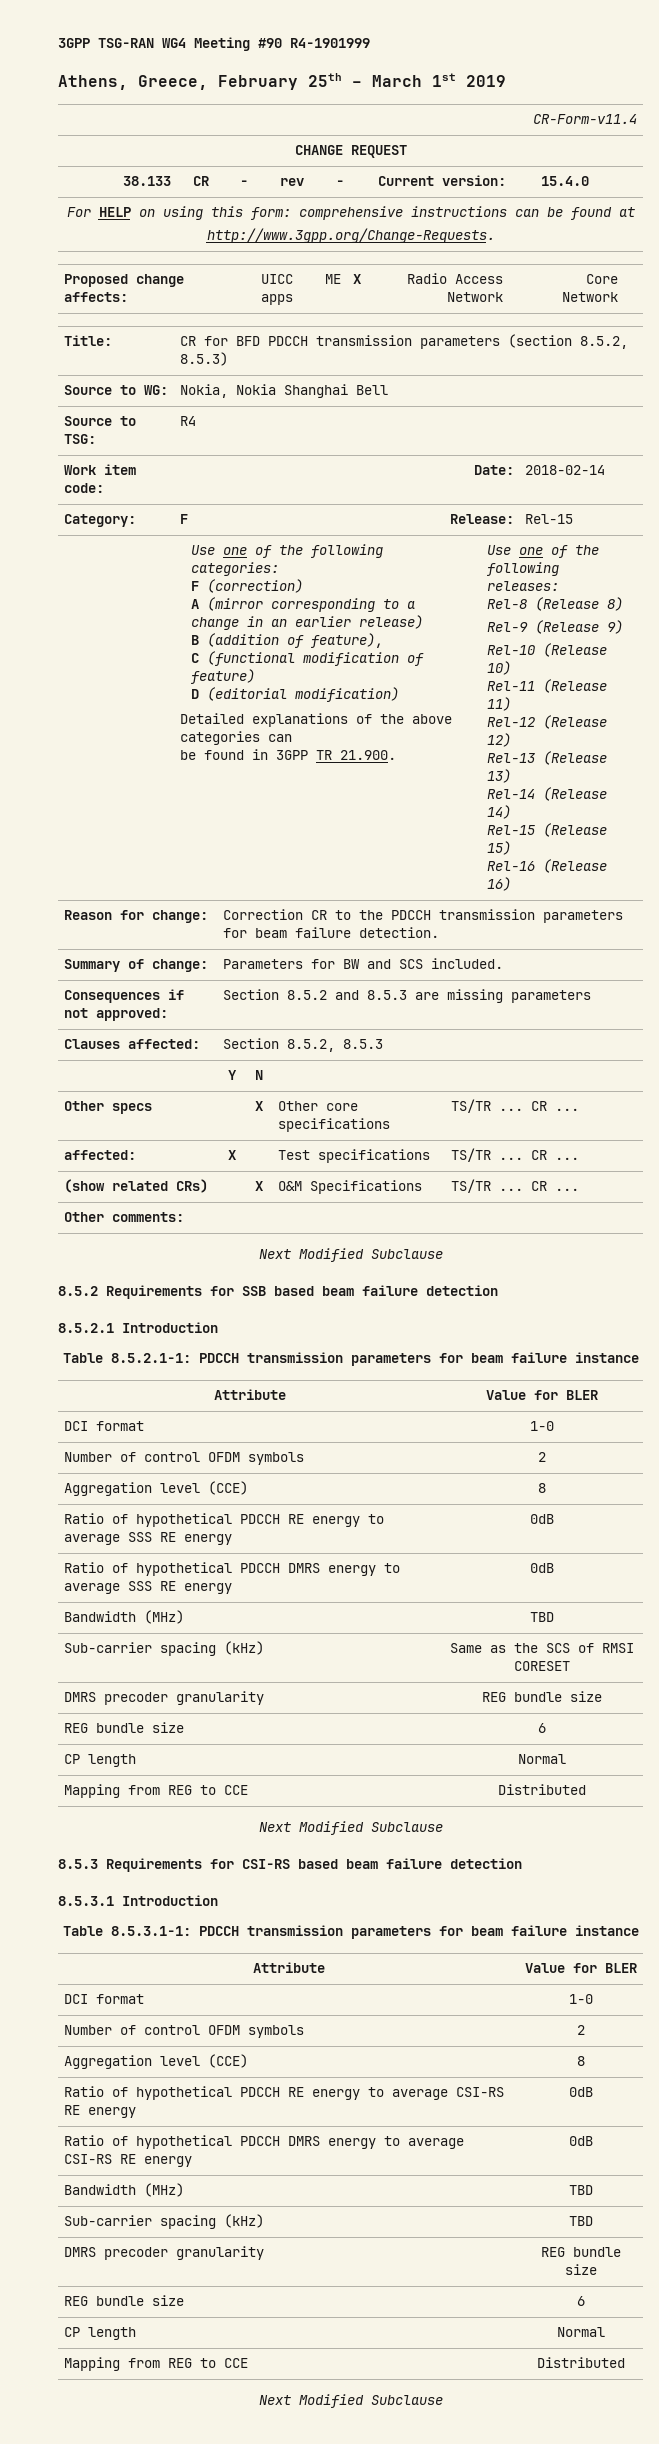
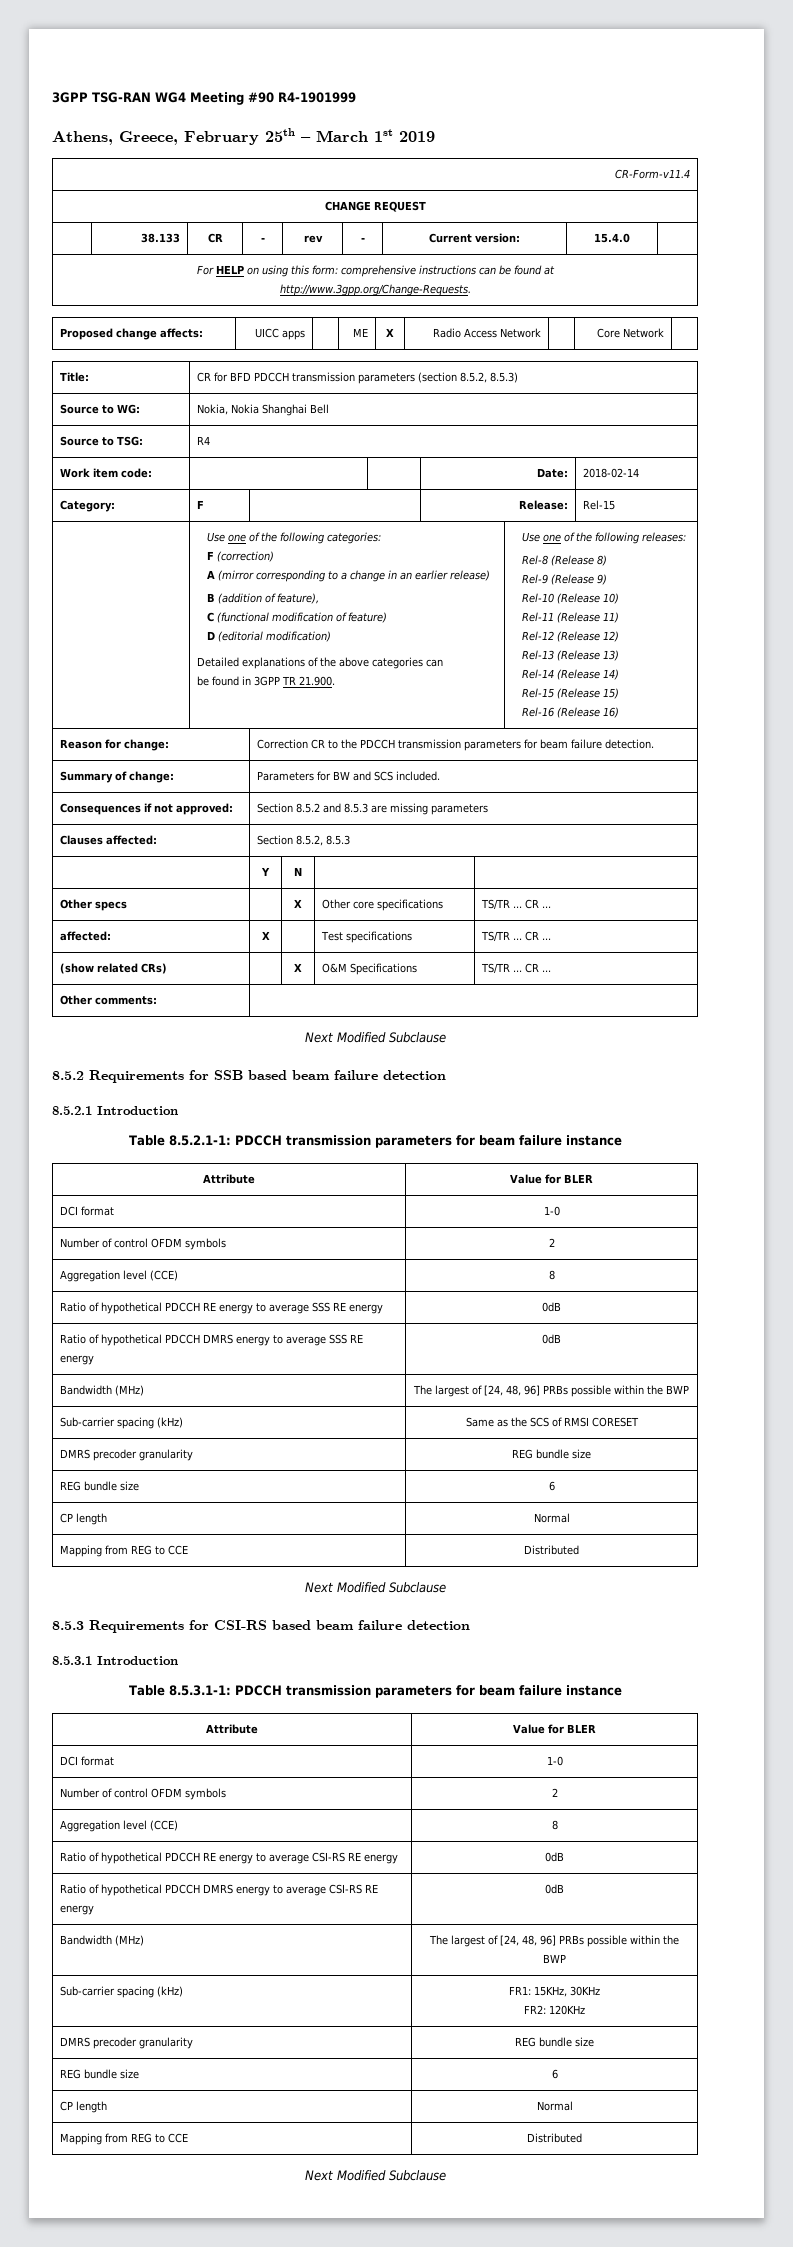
  Ratio of hypothetical PDCCH DMRS energy to average SSS RE energy | 0dB
- Bandwidth (MHz) | TBD
+ Bandwidth (MHz) | The largest of [24, 48, 96] PRBs possible within the BWP
  Ratio of hypothetical PDCCH DMRS energy to average CSI-RS RE energy | 0dB
- Bandwidth (MHz) | TBD
- Sub-carrier spacing (kHz) | TBD
+ Bandwidth (MHz) | The largest of [24, 48, 96] PRBs possible within the BWP
+ Sub-carrier spacing (kHz) | FR1: 15KHz, 30KHz
+ FR2: 120KHz

